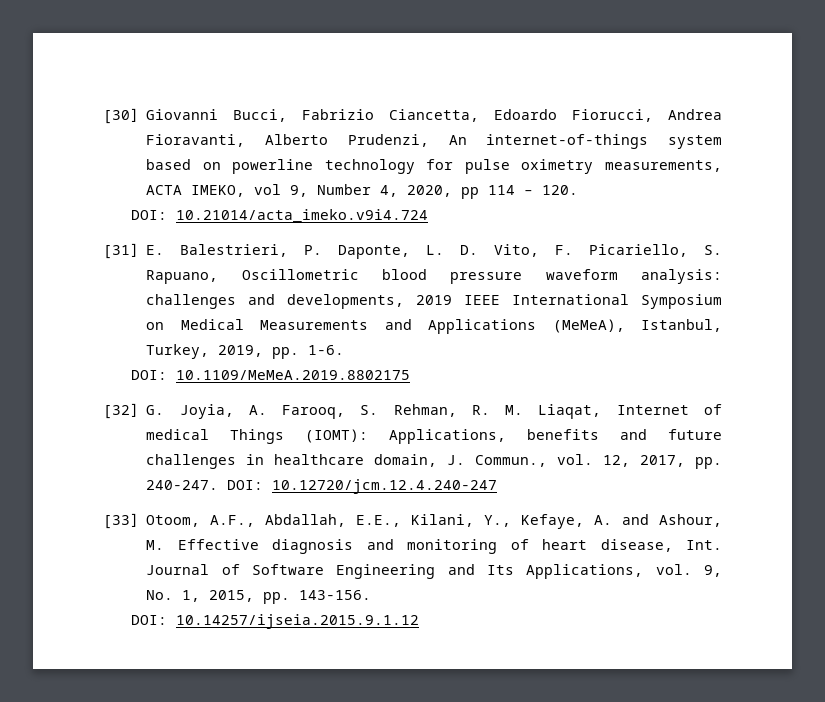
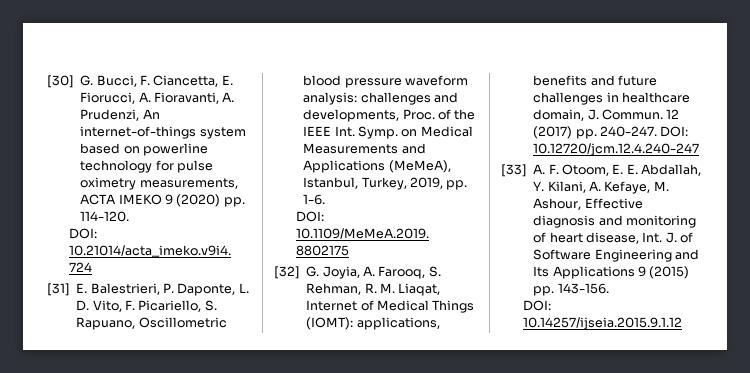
- [30] Giovanni Bucci, Fabrizio Ciancetta, Edoardo Fiorucci, Andrea Fioravanti, Alberto Prudenzi, An internet-of-things system based on powerline technology for pulse oximetry measurements, ACTA IMEKO, vol 9, Number 4, 2020, pp 114 – 120.
+ [30] G. Bucci, F. Ciancetta, E. Fiorucci, A. Fioravanti, A. Prudenzi, An internet-of-things system based on powerline technology for pulse oximetry measurements, ACTA IMEKO 9 (2020) pp. 114-120.
- [31] E. Balestrieri, P. Daponte, L. D. Vito, F. Picariello, S. Rapuano, Oscillometric blood pressure waveform analysis: challenges and developments, 2019 IEEE International Symposium on Medical Measurements and Applications (MeMeA), Istanbul, Turkey, 2019, pp. 1-6.
+ [31] E. Balestrieri, P. Daponte, L. D. Vito, F. Picariello, S. Rapuano, Oscillometric blood pressure waveform analysis: challenges and developments, Proc. of the IEEE Int. Symp. on Medical Measurements and Applications (MeMeA), Istanbul, Turkey, 2019, pp. 1-6.
- [32] G. Joyia, A. Farooq, S. Rehman, R. M. Liaqat, Internet of medical Things (IOMT): Applications, benefits and future challenges in healthcare domain, J. Commun., vol. 12, 2017, pp. 240-247.
+ [32] G. Joyia, A. Farooq, S. Rehman, R. M. Liaqat, Internet of Medical Things (IOMT): applications, benefits and future challenges in healthcare domain, J. Commun. 12 (2017) pp. 240-247.
- [33] Otoom, A.F., Abdallah, E.E., Kilani, Y., Kefaye, A. and Ashour, M. Effective diagnosis and monitoring of heart disease, Int. Journal of Software Engineering and Its Applications, vol. 9, No. 1, 2015, pp. 143-156.
+ [33] A. F. Otoom, E. E. Abdallah, Y. Kilani, A. Kefaye, M. Ashour, Effective diagnosis and monitoring of heart disease, Int. J. of Software Engineering and Its Applications 9 (2015) pp. 143-156.

